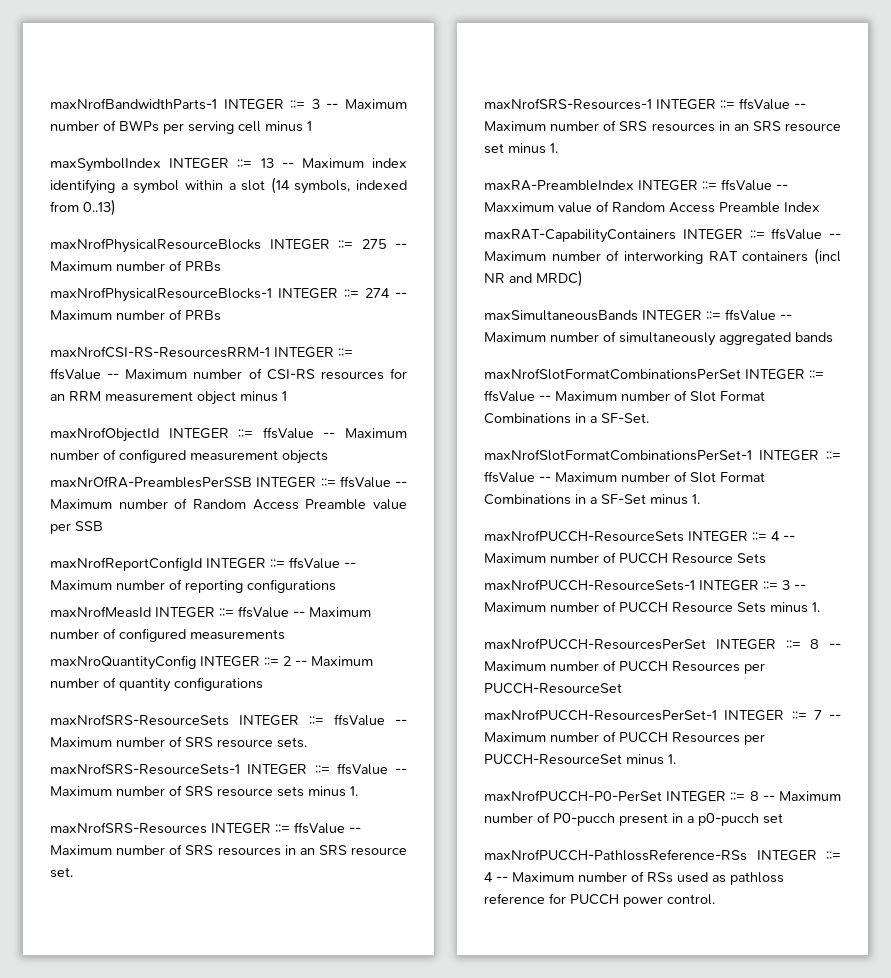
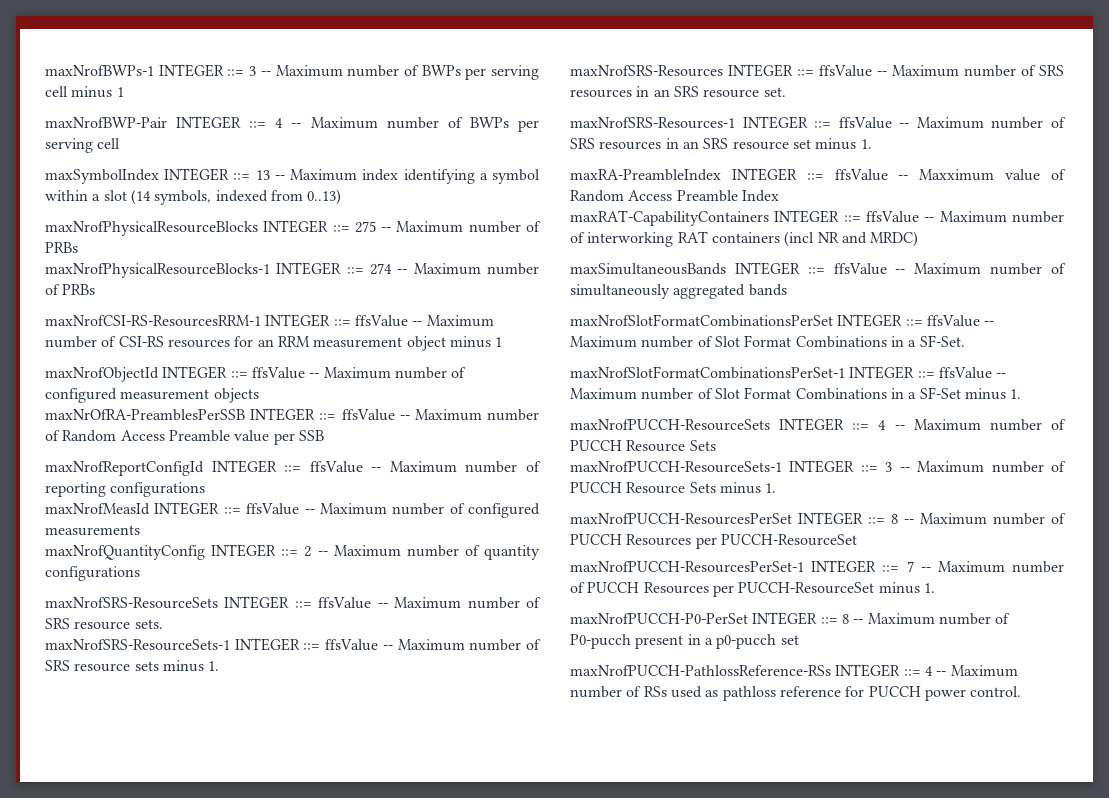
- maxNrofBandwidthParts-1 INTEGER ::= 3 -- Maximum number of BWPs per serving cell minus 1
+ maxNrofBWPs-1 INTEGER ::= 3 -- Maximum number of BWPs per serving cell minus 1
+ maxNrofBWP-Pair INTEGER ::= 4 -- Maximum number of BWPs per serving cell
- maxNroQuantityConfig INTEGER ::= 2 -- Maximum number of quantity configurations
+ maxNrofQuantityConfig INTEGER ::= 2 -- Maximum number of quantity configurations

